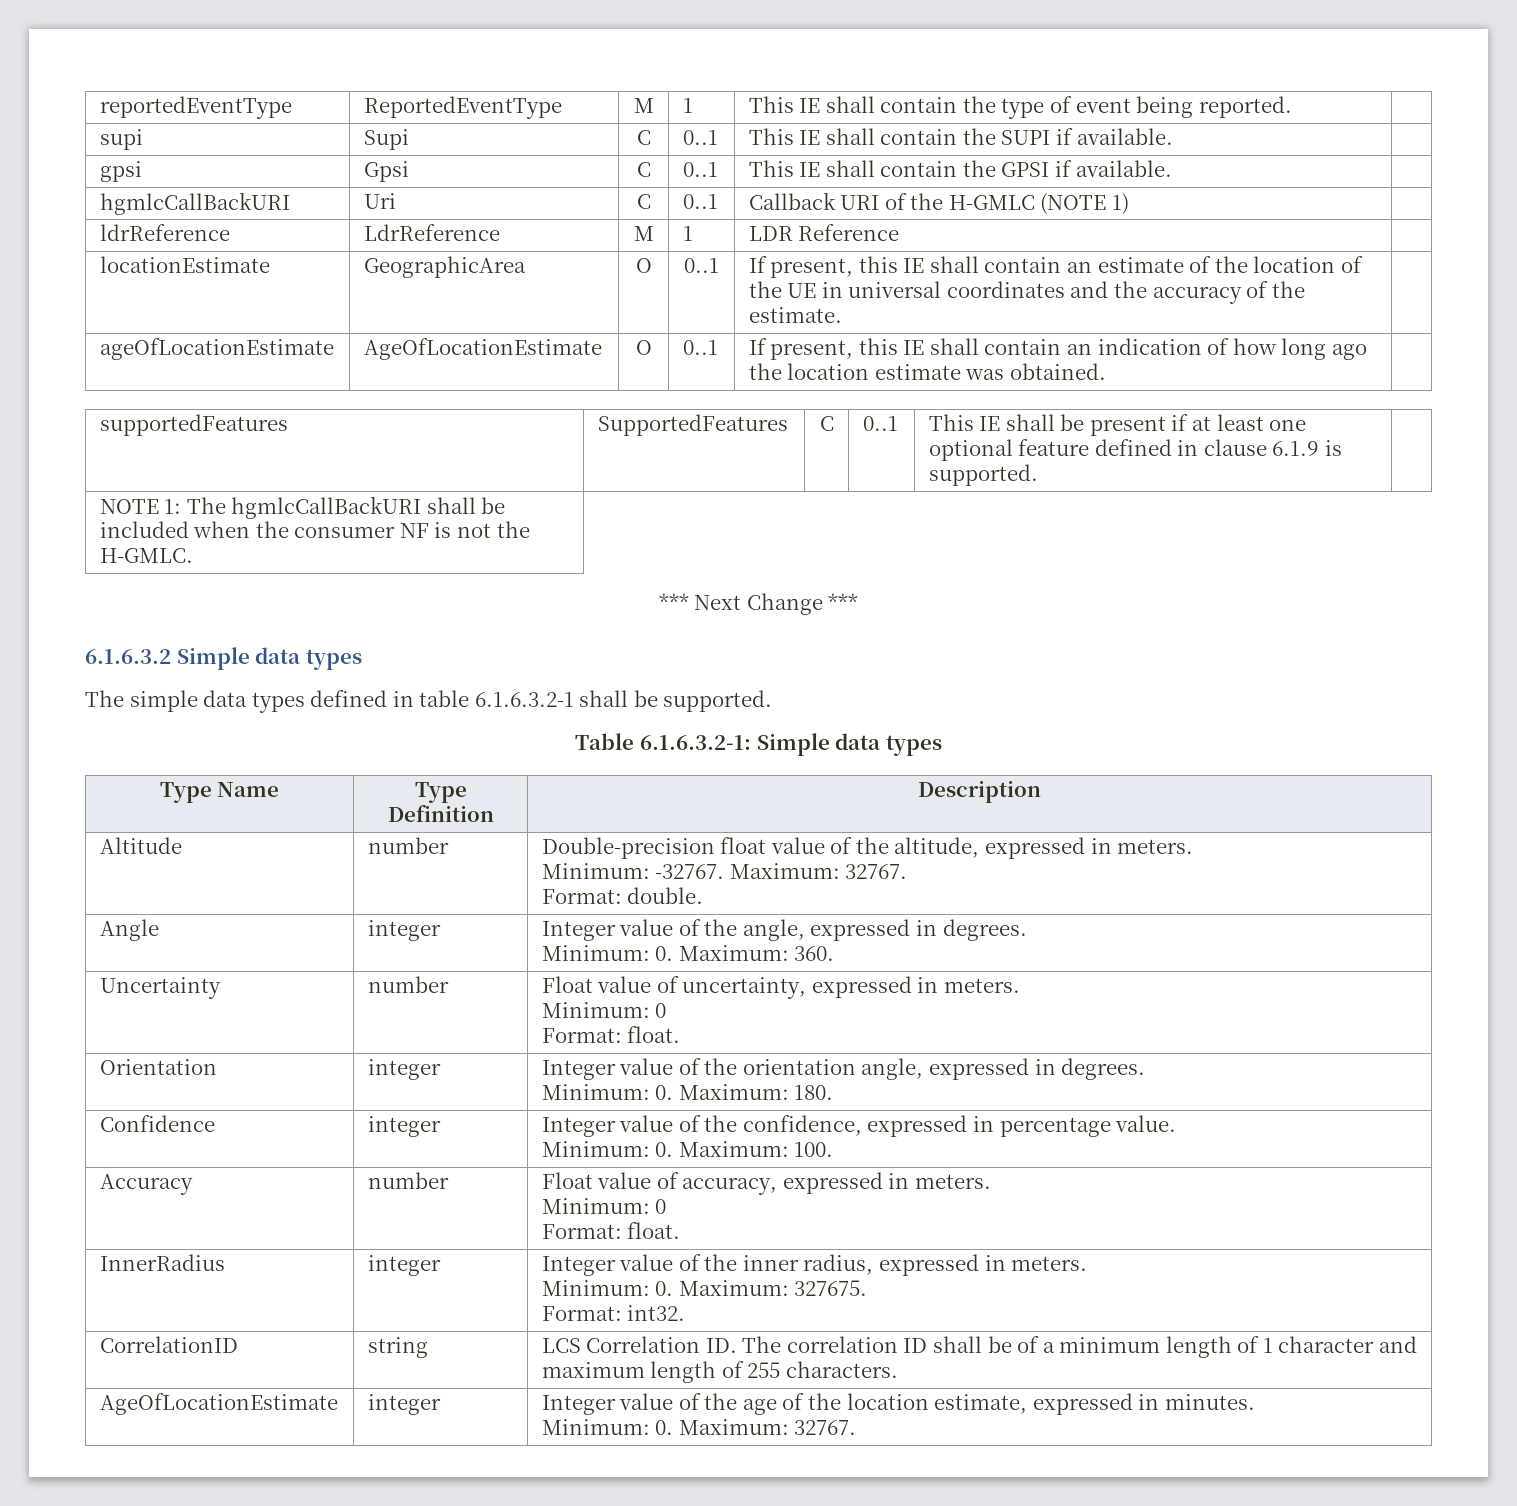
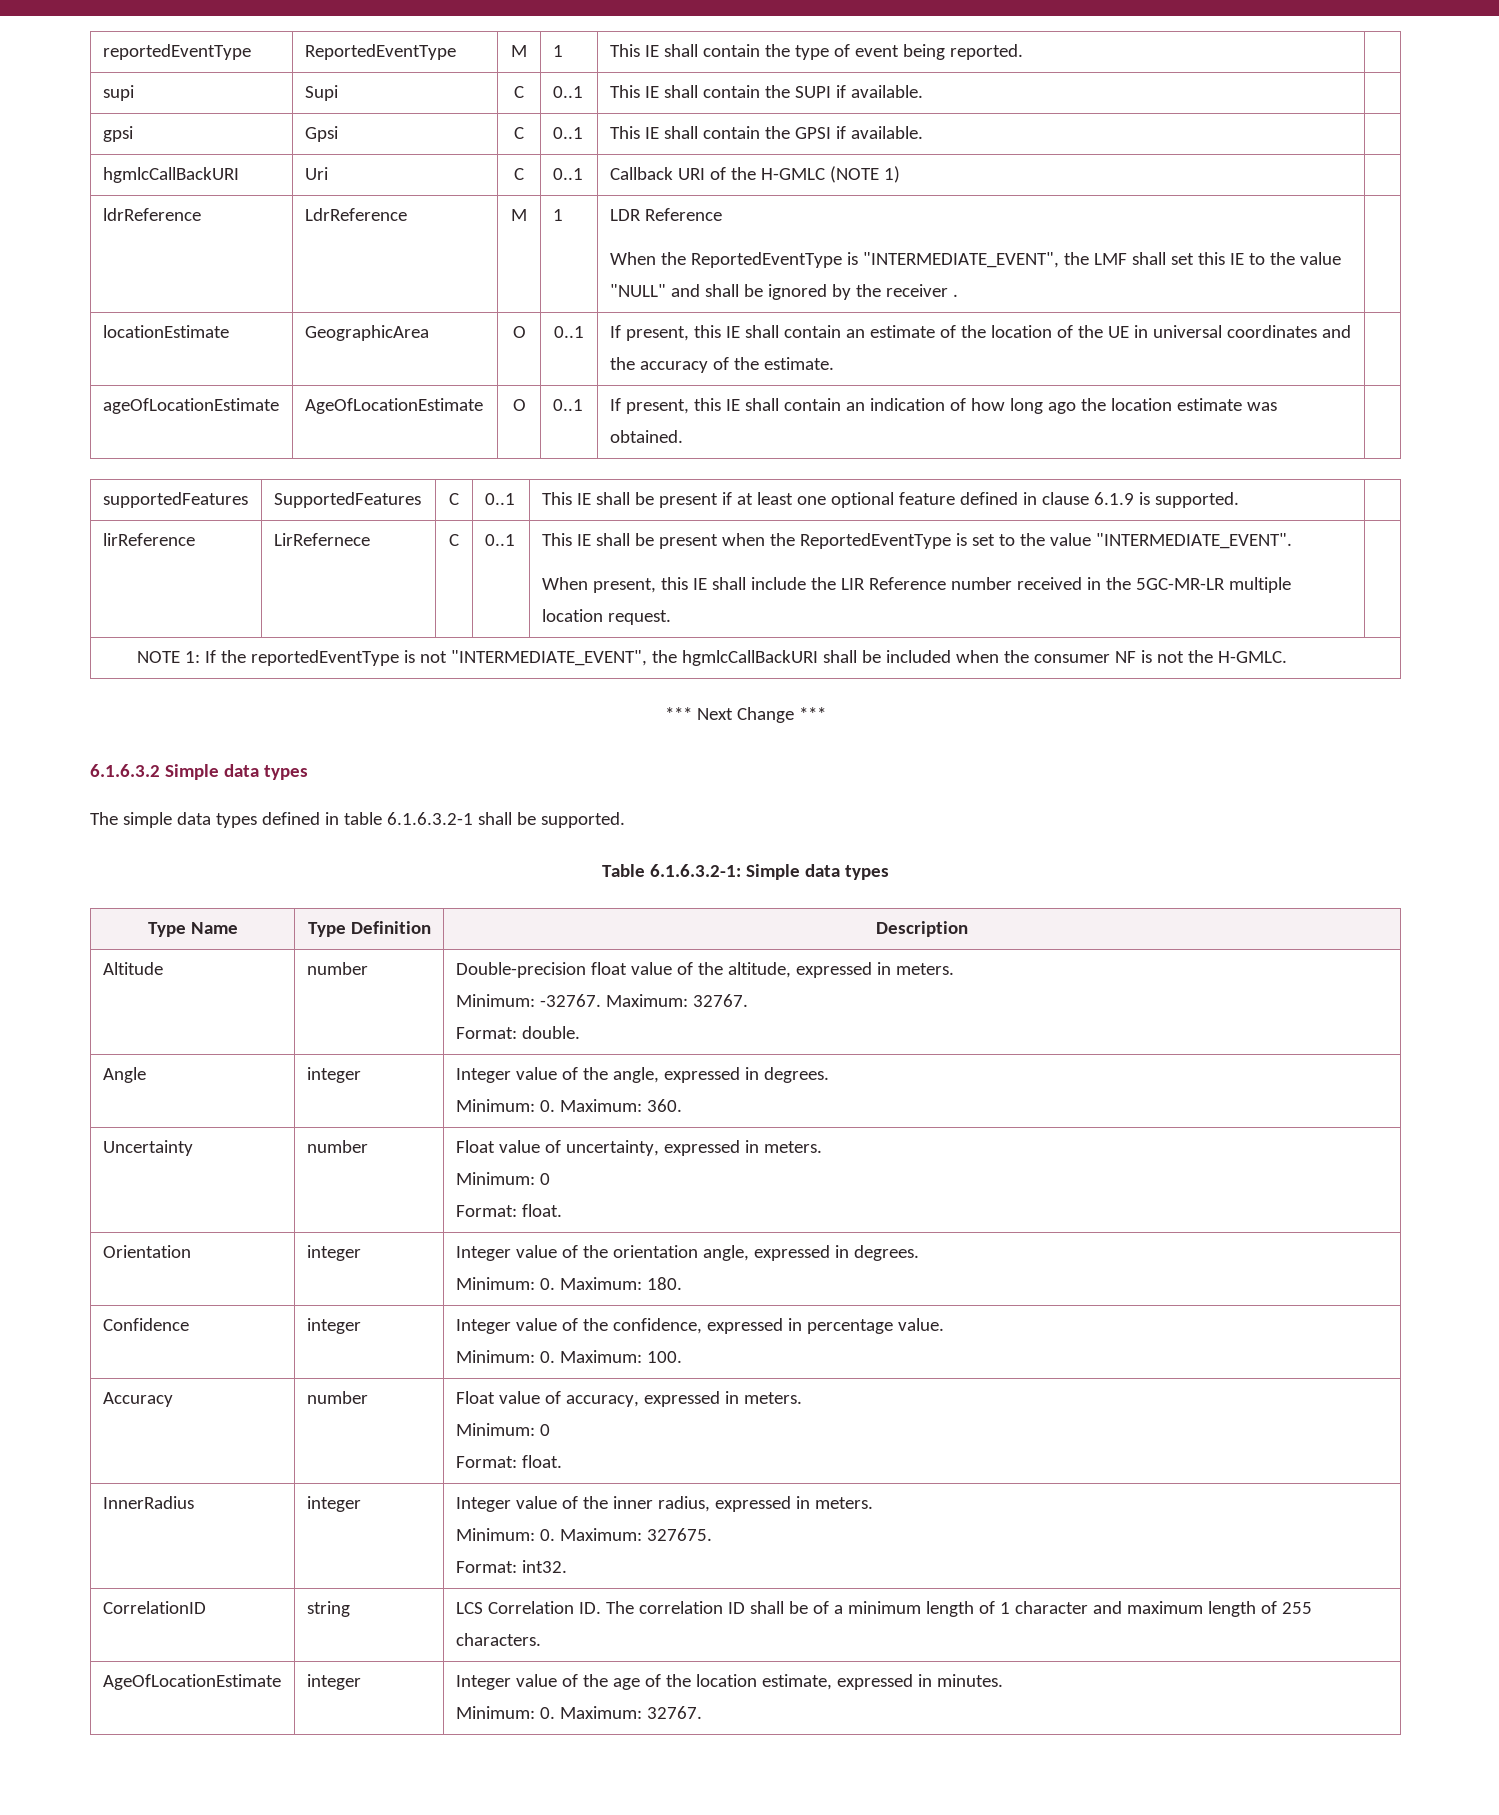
- ldrReference | LdrReference | M | 1 | LDR Reference |
+ ldrReference | LdrReference | M | 1 | LDR Reference
+ When the ReportedEventType is "INTERMEDIATE_EVENT", the LMF shall set this IE to the value "NULL" and shall be ignored by the receiver . |
- NOTE 1: The hgmlcCallBackURI shall be included when the consumer NF is not the H-GMLC.
+ lirReference | LirRefernece | C | 0..1 | This IE shall be present when the ReportedEventType is set to the value "INTERMEDIATE_EVENT".
+ When present, this IE shall include the LIR Reference number received in the 5GC-MR-LR multiple location request. |
+ NOTE 1: If the reportedEventType is not "INTERMEDIATE_EVENT", the hgmlcCallBackURI shall be included when the consumer NF is not the H-GMLC.

